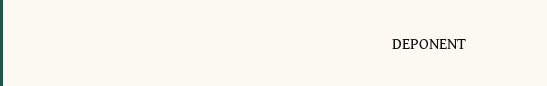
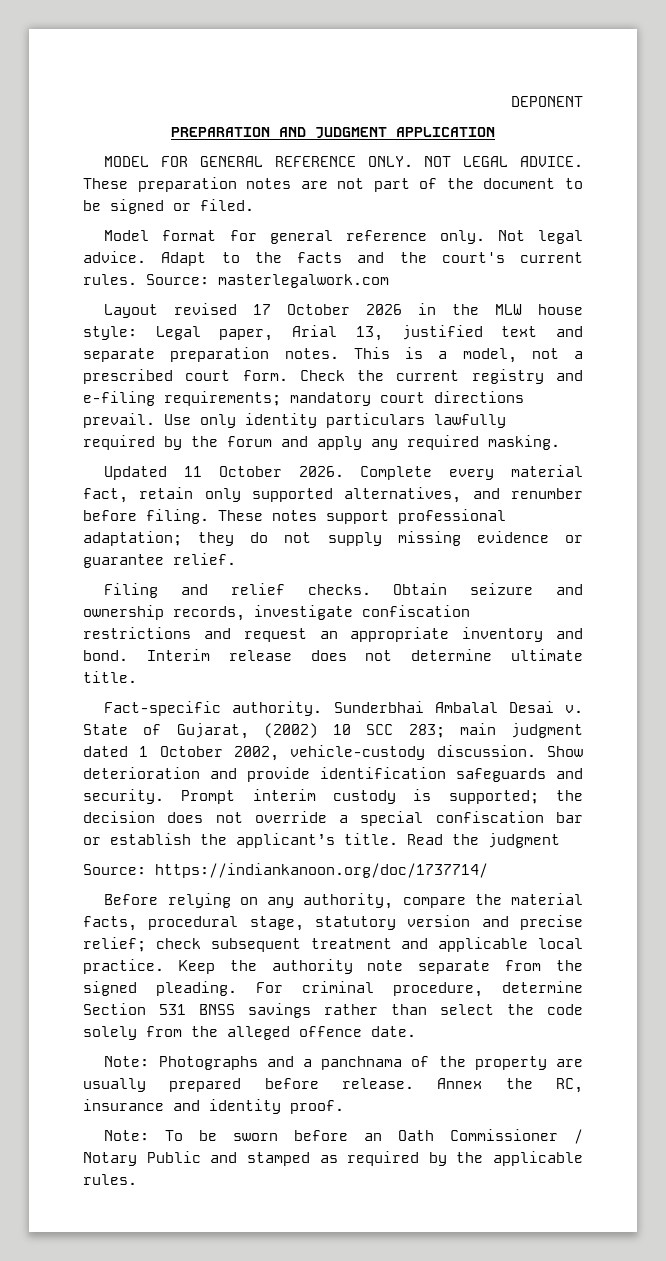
+ PREPARATION AND JUDGMENT APPLICATION
+ MODEL FOR GENERAL REFERENCE ONLY. NOT LEGAL ADVICE. These preparation notes are not part of the document to be signed or filed.
+ Model format for general reference only. Not legal advice. Adapt to the facts and the court's current rules. Source: masterlegalwork.com
+ Layout revised 17 October 2026 in the MLW house style: Legal paper, Arial 13, justified text and separate preparation notes. This is a model, not a prescribed court form. Check the current registry and e-filing requirements; mandatory court directions prevail. Use only identity particulars lawfully required by the forum and apply any required masking.
+ Updated 11 October 2026. Complete every material fact, retain only supported alternatives, and renumber before filing. These notes support professional adaptation; they do not supply missing evidence or guarantee relief.
+ Filing and relief checks. Obtain seizure and ownership records, investigate confiscation restrictions and request an appropriate inventory and bond. Interim release does not determine ultimate title.
+ Fact-specific authority. Sunderbhai Ambalal Desai v. State of Gujarat, (2002) 10 SCC 283; main judgment dated 1 October 2002, vehicle-custody discussion. Show deterioration and provide identification safeguards and security. Prompt interim custody is supported; the decision does not override a special confiscation bar or establish the applicant’s title. Read the judgment
+ Source: https://indiankanoon.org/doc/1737714/
+ Before relying on any authority, compare the material facts, procedural stage, statutory version and precise relief; check subsequent treatment and applicable local practice. Keep the authority note separate from the signed pleading. For criminal procedure, determine Section 531 BNSS savings rather than select the code solely from the alleged offence date.
+ Note: Photographs and a panchnama of the property are usually prepared before release. Annex the RC, insurance and identity proof.
+ Note: To be sworn before an Oath Commissioner / Notary Public and stamped as required by the applicable rules.

